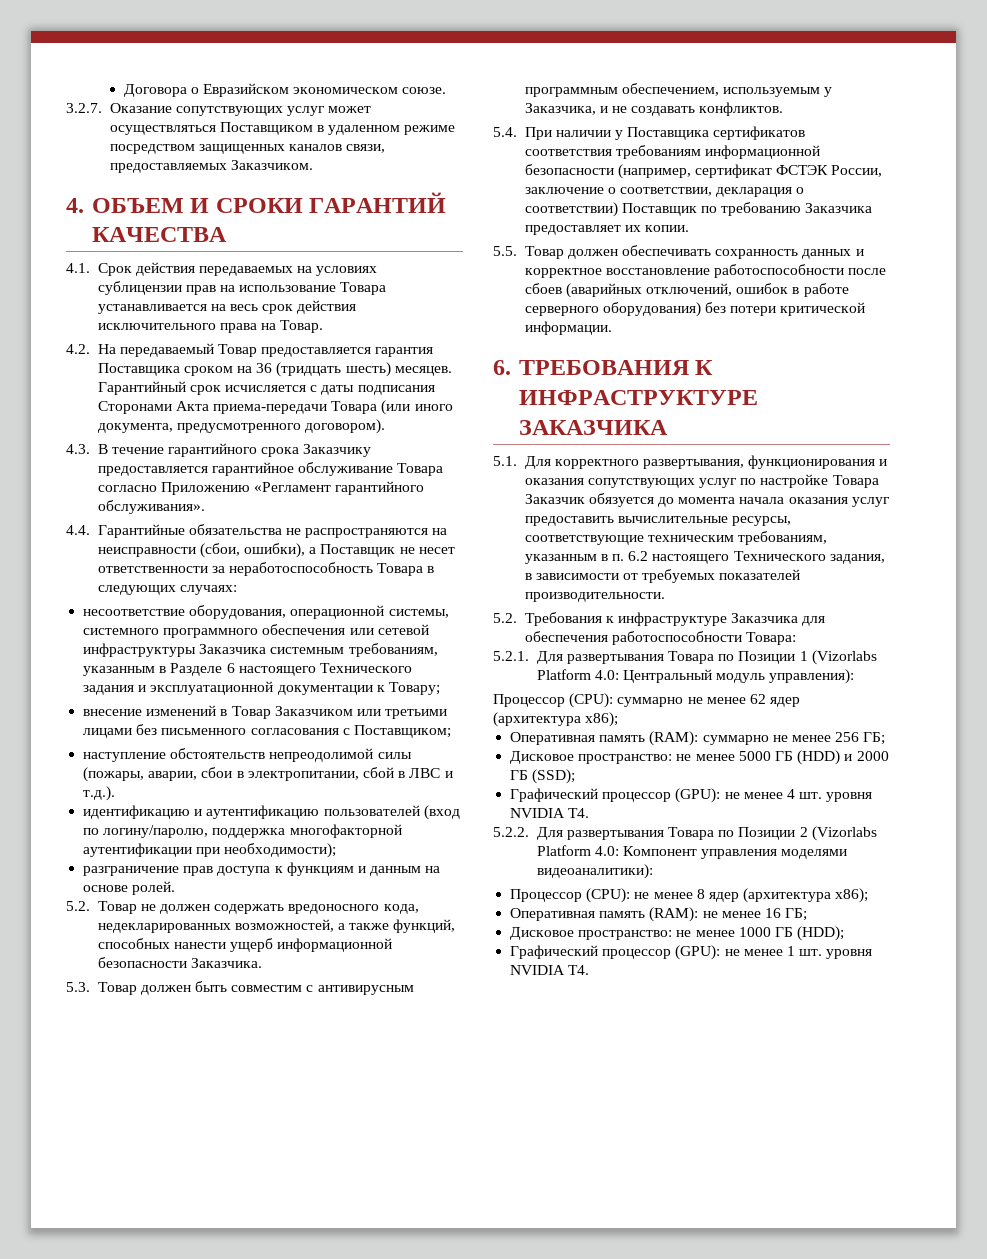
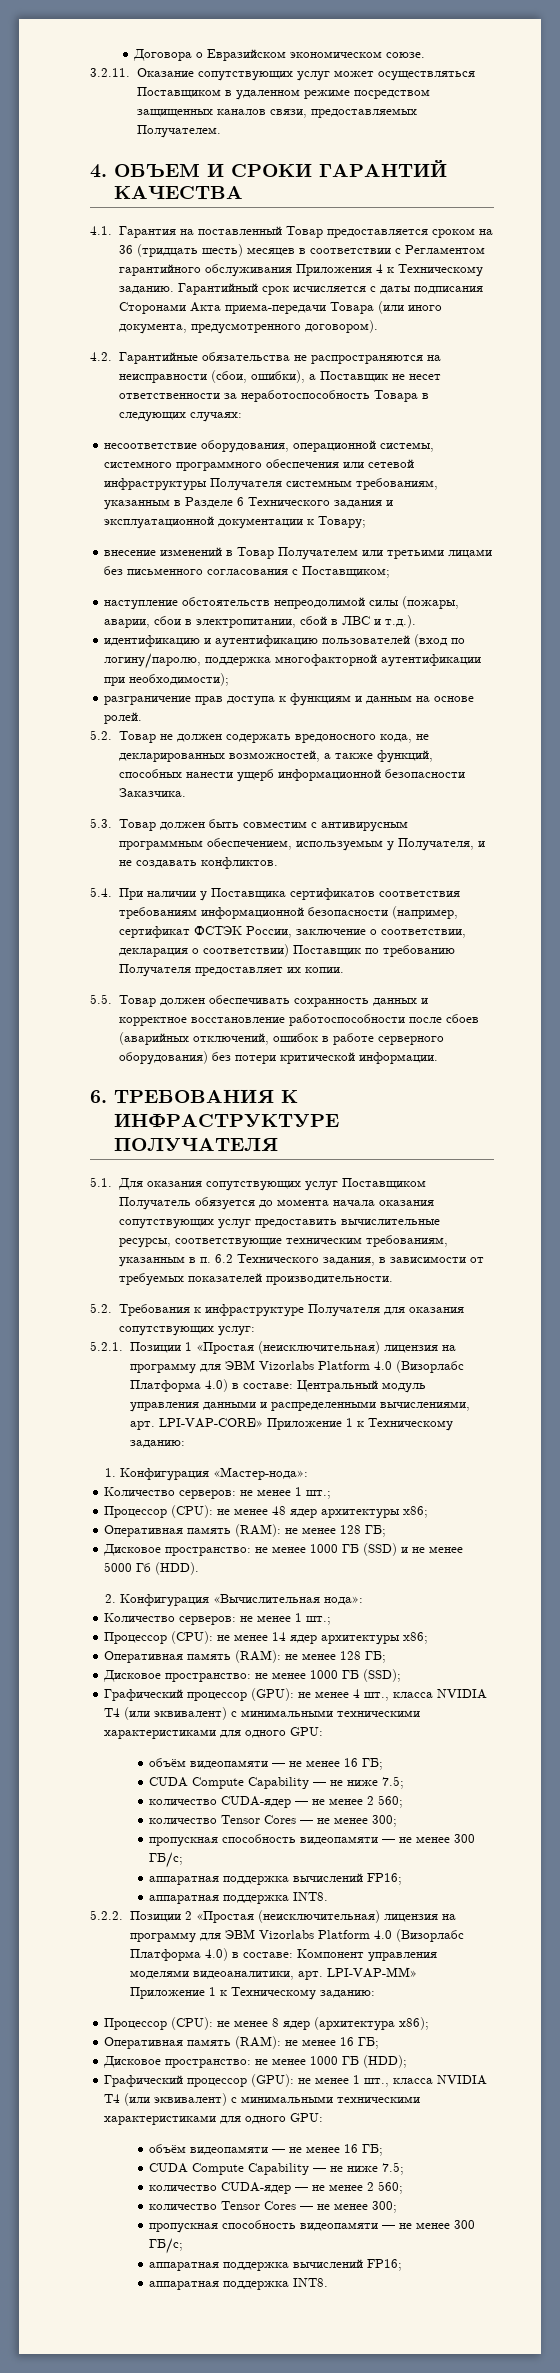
- 3.2.7. Оказание сопутствующих услуг может осуществляться Поставщиком в удаленном режиме посредством защищенных каналов связи, предоставляемых Заказчиком.
+ 3.2.11. Оказание сопутствующих услуг может осуществляться Поставщиком в удаленном режиме посредством защищенных каналов связи, предоставляемых Получателем.
- 4.1. Срок действия передаваемых на условиях сублицензии прав на использование Товара устанавливается на весь срок действия исключительного права на Товар.
- 4.2. На передаваемый Товар предоставляется гарантия Поставщика сроком на 36 (тридцать шесть) месяцев.
+ 4.1. Гарантия на поставленный Товар предоставляется сроком на 36 (тридцать шесть) месяцев в соответствии с Регламентом гарантийного обслуживания Приложения 4 к Техническому заданию.
- 4.3. В течение гарантийного срока Заказчику предоставляется гарантийное обслуживание Товара согласно Приложению «Регламент гарантийного обслуживания».
- 4.4. Гарантийные обязательства не распространяются на неисправности (сбои, ошибки), а Поставщик не несет ответственности за неработоспособность Товара в следующих случаях:
+ 4.2. Гарантийные обязательства не распространяются на неисправности (сбои, ошибки), а Поставщик не несет ответственности за неработоспособность Товара в следующих случаях:
- несоответствие оборудования, операционной системы, системного программного обеспечения или сетевой инфраструктуры Заказчика системным требованиям, указанным в Разделе 6 настоящего Технического задания и эксплуатационной документации к Товару;
+ несоответствие оборудования, операционной системы, системного программного обеспечения или сетевой инфраструктуры Получателя системным требованиям, указанным в Разделе 6 Технического задания и эксплуатационной документации к Товару;
- внесение изменений в Товар Заказчиком или третьими лицами без письменного согласования с Поставщиком;
+ внесение изменений в Товар Получателем или третьими лицами без письменного согласования с Поставщиком;
- 5.2. Товар не должен содержать вредоносного кода, недекларированных возможностей, а также функций, способных нанести ущерб информационной безопасности Заказчика.
+ 5.2. Товар не должен содержать вредоносного кода, не декларированных возможностей, а также функций, способных нанести ущерб информационной безопасности Заказчика.
- 5.3. Товар должен быть совместим с антивирусным программным обеспечением, используемым у Заказчика, и не создавать конфликтов.
+ 5.3. Товар должен быть совместим с антивирусным программным обеспечением, используемым у Получателя, и не создавать конфликтов.
- 5.4. При наличии у Поставщика сертификатов соответствия требованиям информационной безопасности (например, сертификат ФСТЭК России, заключение о соответствии, декларация о соответствии) Поставщик по требованию Заказчика предоставляет их копии.
+ 5.4. При наличии у Поставщика сертификатов соответствия требованиям информационной безопасности (например, сертификат ФСТЭК России, заключение о соответствии, декларация о соответствии) Поставщик по требованию Получателя предоставляет их копии.
- 6. ТРЕБОВАНИЯ К ИНФРАСТРУКТУРЕ ЗАКАЗЧИКА
+ 6. ТРЕБОВАНИЯ К ИНФРАСТРУКТУРЕ ПОЛУЧАТЕЛЯ
- 5.1. Для корректного развертывания, функционирования и оказания сопутствующих услуг по настройке Товара Заказчик обязуется до момента начала оказания услуг предоставить вычислительные ресурсы, соответствующие техническим требованиям, указанным в п. 6.2 настоящего Технического задания, в зависимости от требуемых показателей производительности.
+ 5.1. Для оказания сопутствующих услуг Поставщиком Получатель обязуется до момента начала оказания сопутствующих услуг предоставить вычислительные ресурсы, соответствующие техническим требованиям, указанным в п. 6.2 Технического задания, в зависимости от требуемых показателей производительности.
- 5.2. Требования к инфраструктуре Заказчика для обеспечения работоспособности Товара:
- 5.2.1. Для развертывания Товара по Позиции 1 (Vizorlabs Platform 4.0: Центральный модуль управления):
- Процессор (CPU): суммарно не менее 62 ядер (архитектура х86);
- Оперативная память (RAM): суммарно не менее 256 ГБ;
- Дисковое пространство: не менее 5000 ГБ (HDD) и 2000 ГБ (SSD);
+ 5.2. Требования к инфраструктуре Получателя для оказания сопутствующих услуг:
+ 5.2.1. Позиции 1 «Простая (неисключительная) лицензия на программу для ЭВМ Vizorlabs Platform 4.0 (Визорлабс Платформа 4.0) в составе: Центральный модуль управления данными и распределенными вычислениями, арт. LPI-VAP-CORE» Приложение 1 к Техническому заданию:
+ 1. Конфигурация «Мастер-нода»:
+ Количество серверов: не менее 1 шт.;
+ Процессор (CPU): не менее 48 ядер архитектуры x86;
+ Оперативная память (RAM): не менее 128 ГБ;
+ Дисковое пространство: не менее 1000 ГБ (SSD) и не менее 5000 Гб (HDD).
+ 2. Конфигурация «Вычислительная нода»:
+ Количество серверов: не менее 1 шт.;
+ Процессор (CPU): не менее 14 ядер архитектуры x86;
+ Оперативная память (RAM): не менее 128 ГБ;
+ Дисковое пространство: не менее 1000 ГБ (SSD);
- Графический процессор (GPU): не менее 4 шт. уровня NVIDIA T4.
- 5.2.2. Для развертывания Товара по Позиции 2 (Vizorlabs Platform 4.0: Компонент управления моделями видеоаналитики):
+ Графический процессор (GPU): не менее 4 шт., класса NVIDIA T4 (или эквивалент) с минимальными техническими характеристиками для одного GPU:
+ объём видеопамяти — не менее 16 ГБ;
+ CUDA Compute Capability — не ниже 7.5;
+ количество CUDA-ядер — не менее 2 560;
+ количество Tensor Cores — не менее 300;
+ пропускная способность видеопамяти — не менее 300 ГБ/с;
+ аппаратная поддержка вычислений FP16;
+ аппаратная поддержка INT8.
+ 5.2.2. Позиции 2 «Простая (неисключительная) лицензия на программу для ЭВМ Vizorlabs Platform 4.0 (Визорлабс Платформа 4.0) в составе: Компонент управления моделями видеоаналитики, арт. LPI-VAP-MM» Приложение 1 к Техническому заданию:
- Графический процессор (GPU): не менее 1 шт. уровня NVIDIA T4.
+ Графический процессор (GPU): не менее 1 шт., класса NVIDIA T4 (или эквивалент) с минимальными техническими характеристиками для одного GPU:
+ объём видеопамяти — не менее 16 ГБ;
+ CUDA Compute Capability — не ниже 7.5;
+ количество CUDA-ядер — не менее 2 560;
+ количество Tensor Cores — не менее 300;
+ пропускная способность видеопамяти — не менее 300 ГБ/с;
+ аппаратная поддержка вычислений FP16;
+ аппаратная поддержка INT8.

